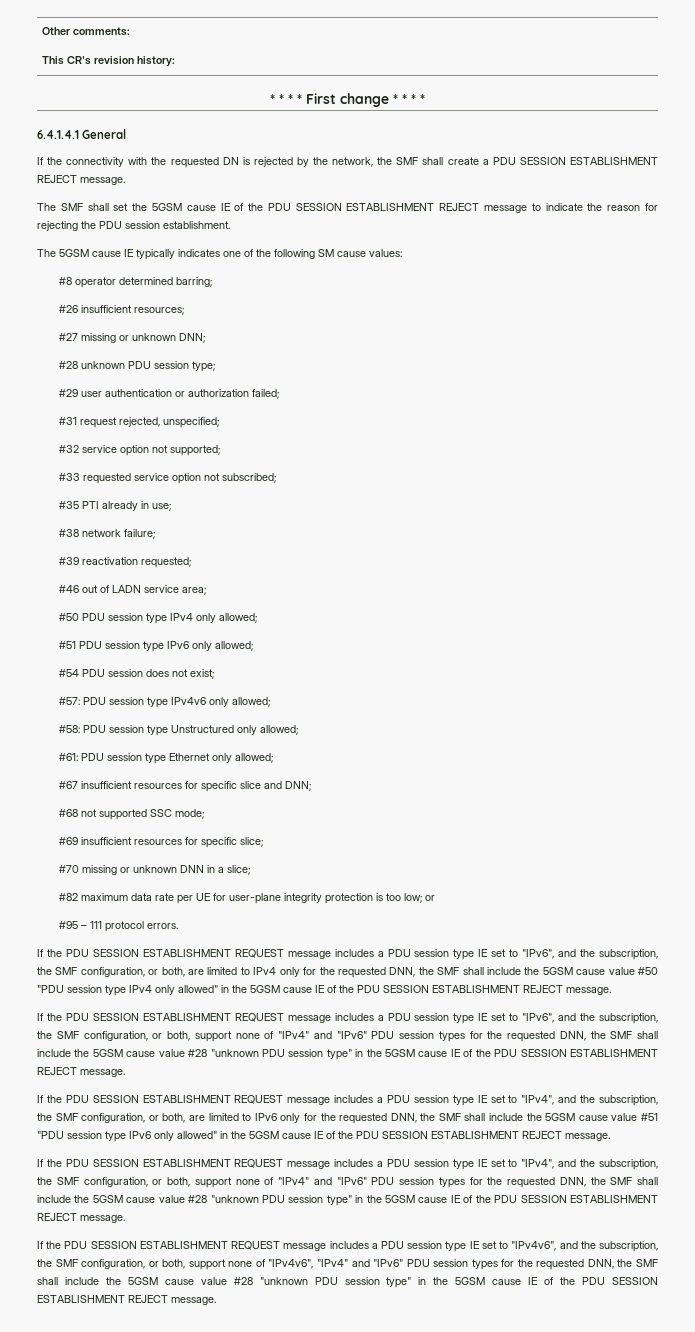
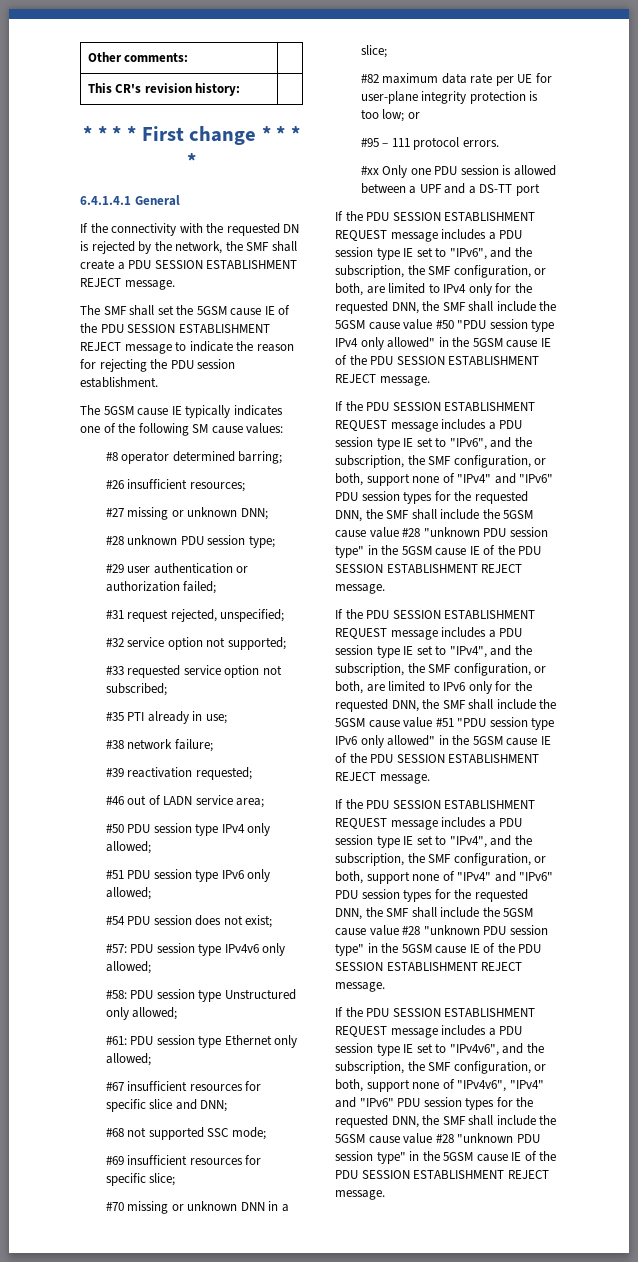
+ #xx Only one PDU session is allowed between a UPF and a DS-TT port

